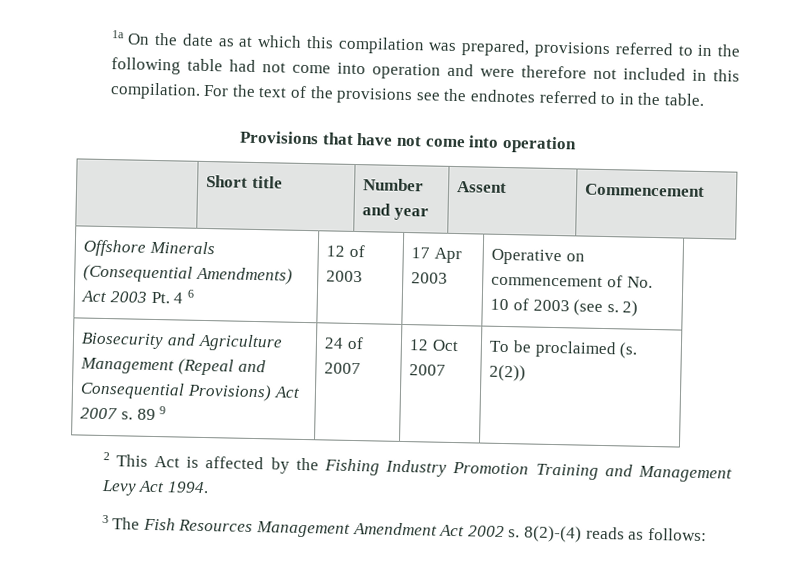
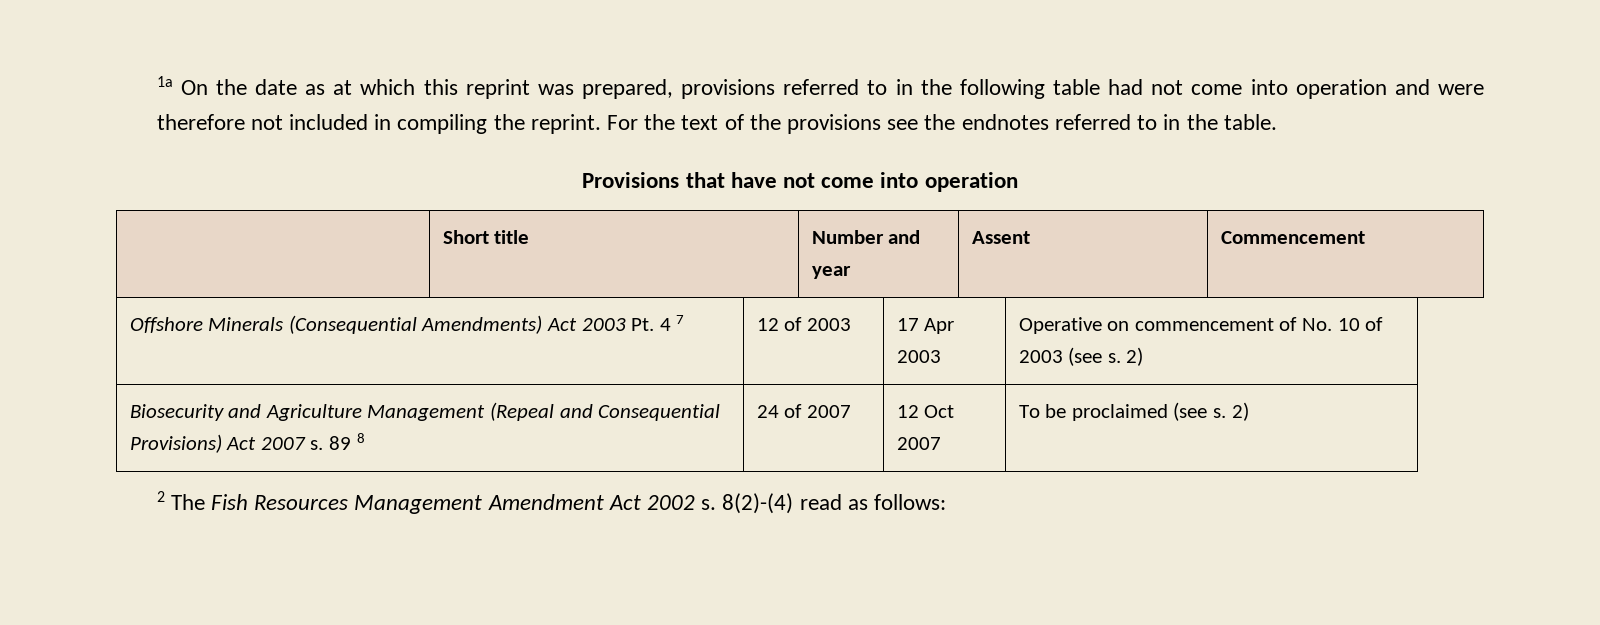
- 1a On the date as at which this compilation was prepared, provisions referred to in the following table had not come into operation and were therefore not included in this compilation.
+ 1a On the date as at which this reprint was prepared, provisions referred to in the following table had not come into operation and were therefore not included in compiling the reprint.
- Offshore Minerals (Consequential Amendments) Act 2003 Pt. 4 6 | 12 of 2003 | 17 Apr 2003 | Operative on commencement of No. 10 of 2003 (see s. 2)
+ Offshore Minerals (Consequential Amendments) Act 2003 Pt. 4 7 | 12 of 2003 | 17 Apr 2003 | Operative on commencement of No. 10 of 2003 (see s. 2)
- Biosecurity and Agriculture Management (Repeal and Consequential Provisions) Act 2007 s. 89 9 | 24 of 2007 | 12 Oct 2007 | To be proclaimed (s. 2(2))
- 2 This Act is affected by the Fishing Industry Promotion Training and Management Levy Act 1994.
- 3 The Fish Resources Management Amendment Act 2002 s.
+ Biosecurity and Agriculture Management (Repeal and Consequential Provisions) Act 2007 s. 89 8 | 24 of 2007 | 12 Oct 2007 | To be proclaimed (see s. 2)
+ 2 The Fish Resources Management Amendment Act 2002 s.
- 8(2)-(4) reads as follows:
+ 8(2)-(4) read as follows:

